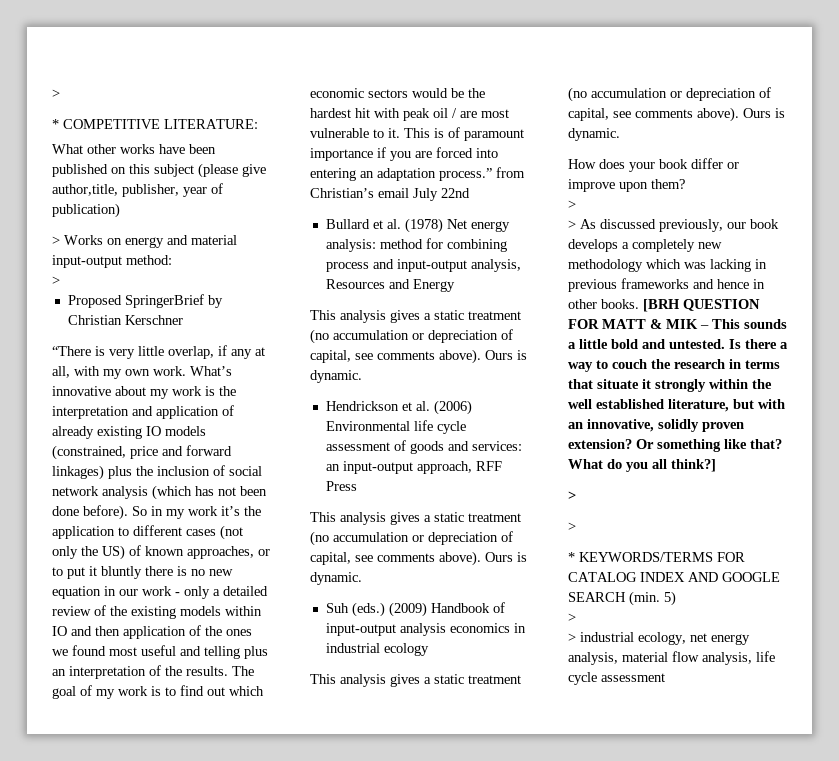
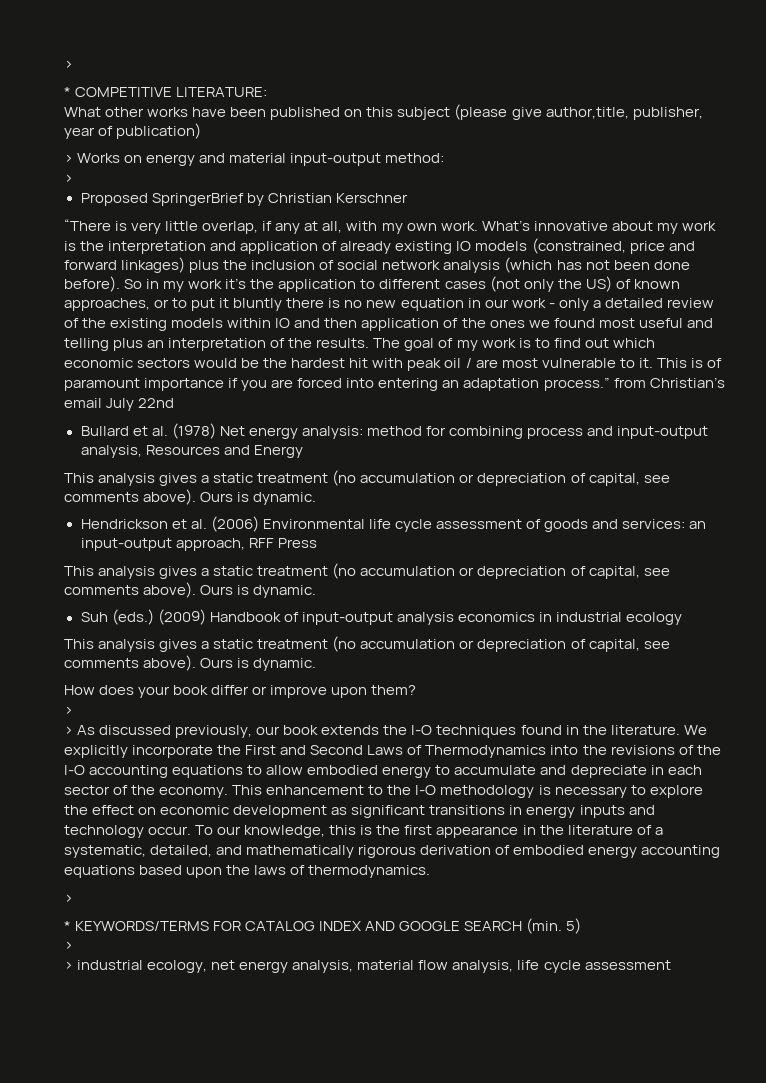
- > As discussed previously, our book develops a completely new methodology which was lacking in previous frameworks and hence in other books. [BRH QUESTION FOR MATT & MIK – This sounds a little bold and untested. Is there a way to couch the research in terms that situate it strongly within the well established literature, but with an innovative, solidly proven extension? Or something like that? What do you all think?]
- >
+ > As discussed previously, our book extends the I-O techniques found in the literature. We explicitly incorporate the First and Second Laws of Thermodynamics into the revisions of the I-O accounting equations to allow embodied energy to accumulate and depreciate in each sector of the economy. This enhancement to the I-O methodology is necessary to explore the effect on economic development as significant transitions in energy inputs and technology occur. To our knowledge, this is the first appearance in the literature of a systematic, detailed, and mathematically rigorous derivation of embodied energy accounting equations based upon the laws of thermodynamics.

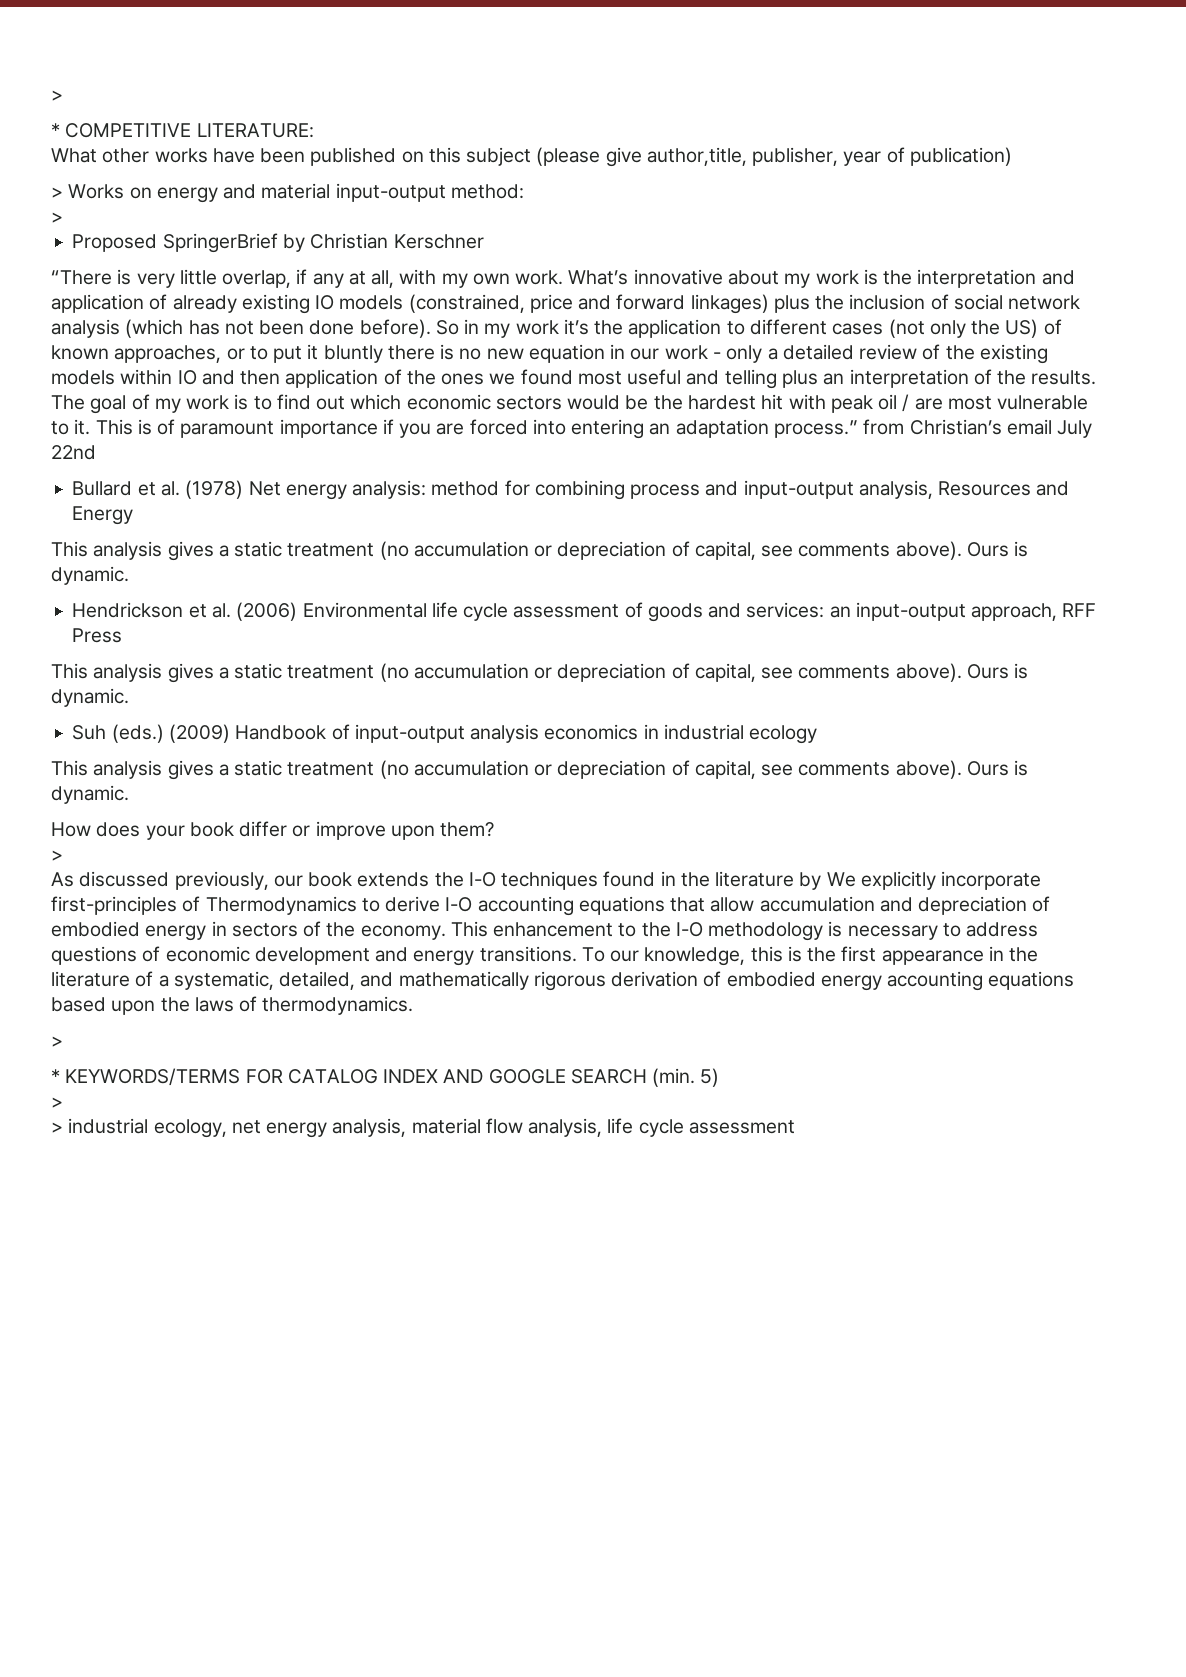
- > As discussed previously, our book extends the I-O techniques found in the literature. We explicitly incorporate the First and Second Laws of Thermodynamics into the revisions of the I-O accounting equations to allow embodied energy to accumulate and depreciate in each sector of the economy.
+ As discussed previously, our book extends the I-O techniques found in the literature by We explicitly incorporate first-principles of Thermodynamics to derive I-O accounting equations that allow accumulation and depreciation of embodied energy in sectors of the economy.
- This enhancement to the I-O methodology is necessary to explore the effect on economic development as significant transitions in energy inputs and technology occur.
+ This enhancement to the I-O methodology is necessary to address questions of economic development and energy transitions.

